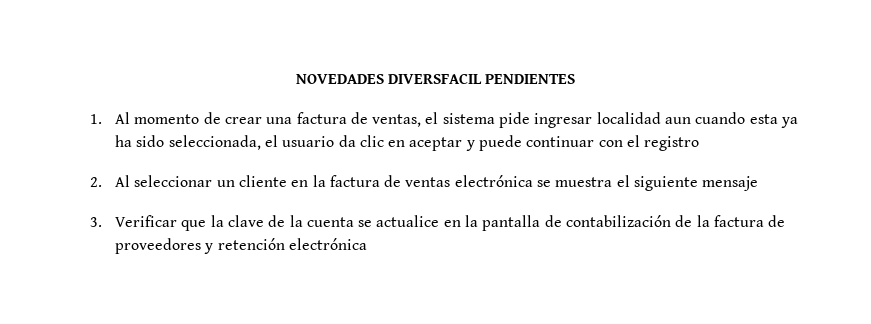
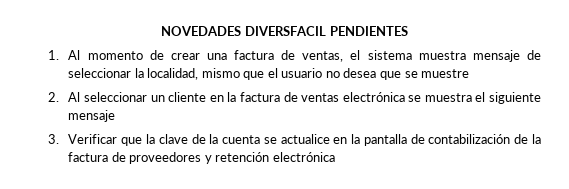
- 1. Al momento de crear una factura de ventas, el sistema pide ingresar localidad aun cuando esta ya ha sido seleccionada, el usuario da clic en aceptar y puede continuar con el registro
+ 1. Al momento de crear una factura de ventas, el sistema muestra mensaje de seleccionar la localidad, mismo que el usuario no desea que se muestre

